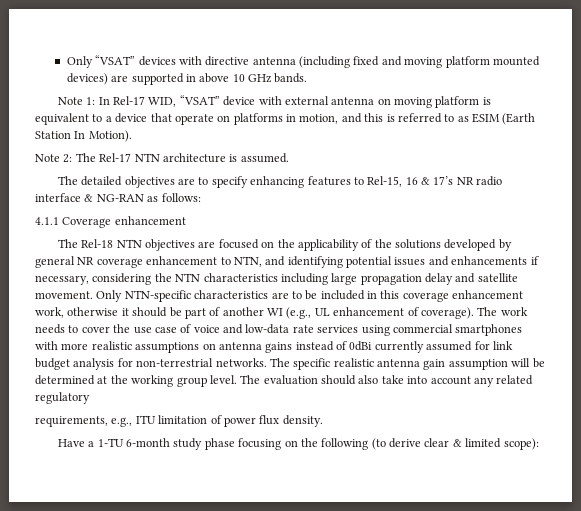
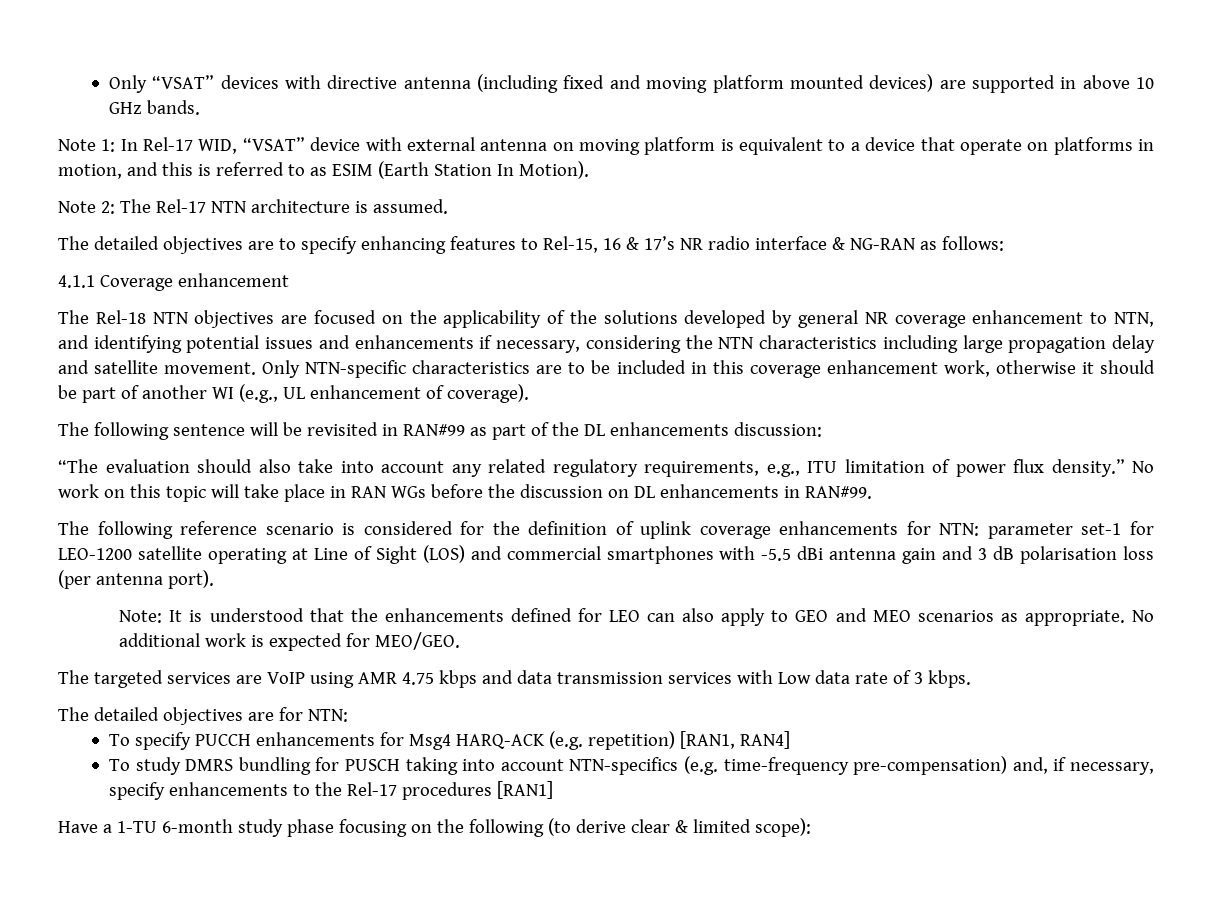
- Only NTN-specific characteristics are to be included in this coverage enhancement work, otherwise it should be part of another WI (e.g., UL enhancement of coverage). The work needs to cover the use case of voice and low-data rate services using commercial smartphones with more realistic assumptions on antenna gains instead of 0dBi currently assumed for link budget analysis for non-terrestrial networks. The specific realistic antenna gain assumption will be determined at the working group level. The evaluation should also take into account any related regulatory
- requirements, e.g., ITU limitation of power flux density.
+ Only NTN-specific characteristics are to be included in this coverage enhancement work, otherwise it should be part of another WI (e.g., UL enhancement of coverage).
+ The following sentence will be revisited in RAN#99 as part of the DL enhancements discussion:
+ “The evaluation should also take into account any related regulatory requirements, e.g., ITU limitation of power flux density.” No work on this topic will take place in RAN WGs before the discussion on DL enhancements in RAN#99.
+ The following reference scenario is considered for the definition of uplink coverage enhancements for NTN: parameter set-1 for LEO-1200 satellite operating at Line of Sight (LOS) and commercial smartphones with -5.5 dBi antenna gain and 3 dB polarisation loss (per antenna port).
+ Note: It is understood that the enhancements defined for LEO can also apply to GEO and MEO scenarios as appropriate. No additional work is expected for MEO/GEO.
+ The targeted services are VoIP using AMR 4.75 kbps and data transmission services with Low data rate of 3 kbps.
+ The detailed objectives are for NTN:
+ To specify PUCCH enhancements for Msg4 HARQ-ACK (e.g. repetition) [RAN1, RAN4]
+ To study DMRS bundling for PUSCH taking into account NTN-specifics (e.g. time-frequency pre-compensation) and, if necessary, specify enhancements to the Rel-17 procedures [RAN1]

